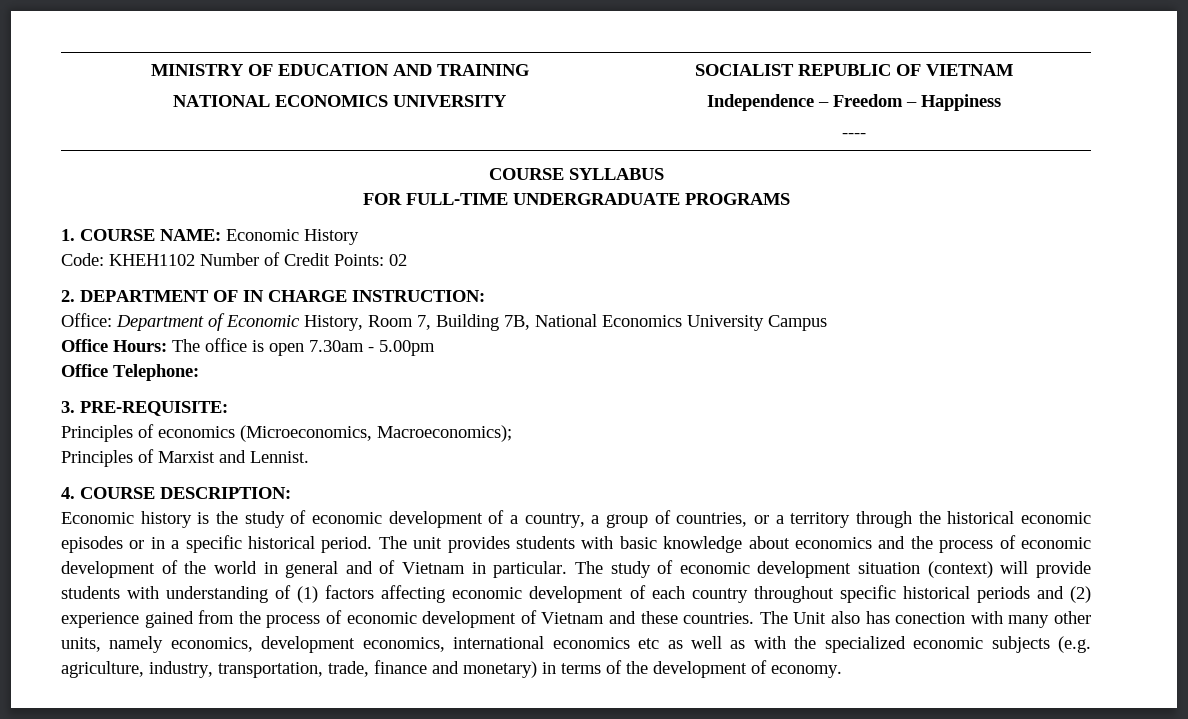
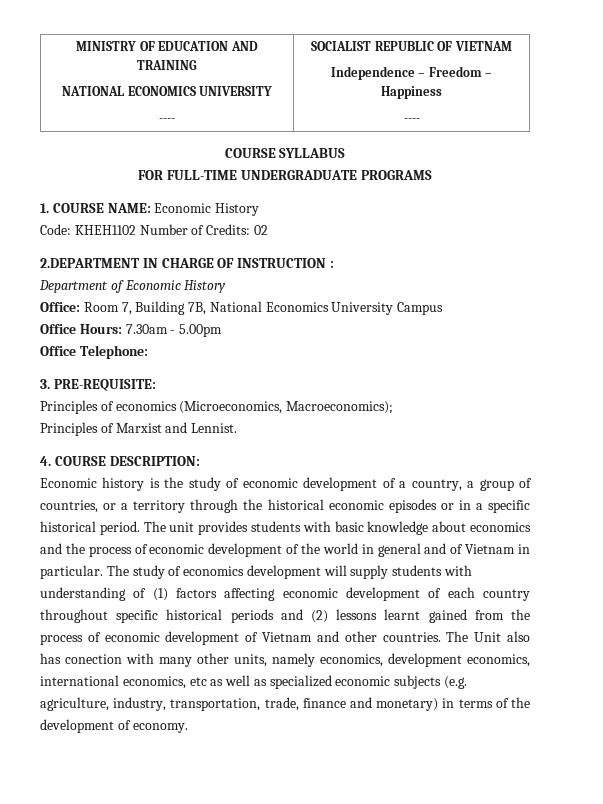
  MINISTRY OF EDUCATION AND TRAINING
- NATIONAL ECONOMICS UNIVERSITY | SOCIALIST REPUBLIC OF VIETNAM
+ NATIONAL ECONOMICS UNIVERSITY
+ ---- | SOCIALIST REPUBLIC OF VIETNAM
- Code: KHEH1102 Number of Credit Points: 02
+ Code: KHEH1102 Number of Credits: 02
- 2. DEPARTMENT OF IN CHARGE INSTRUCTION:
- Office: Department of Economic History, Room 7, Building 7B, National Economics University Campus
+ 2.DEPARTMENT IN CHARGE OF INSTRUCTION :
+ Department of Economic History
+ Office: Room 7, Building 7B, National Economics University Campus
- Office Hours: The office is open 7.30am - 5.00pm
+ Office Hours: 7.30am - 5.00pm
- The study of economic development situation (context) will provide students with understanding of (1) factors affecting economic development of each country throughout specific historical periods and (2) experience gained from the process of economic development of Vietnam and these countries.
+ The study of economics development will supply students with understanding of (1) factors affecting economic development of each country throughout specific historical periods and (2) lessons learnt gained from the process of economic development of Vietnam and other countries.
- The Unit also has conection with many other units, namely economics, development economics, international economics etc as well as with the specialized economic subjects (e.g. agriculture, industry, transportation, trade, finance and monetary) in terms of the development of economy.
+ The Unit also has conection with many other units, namely economics, development economics, international economics, etc as well as specialized economic subjects (e.g. agriculture, industry, transportation, trade, finance and monetary) in terms of the development of economy.

